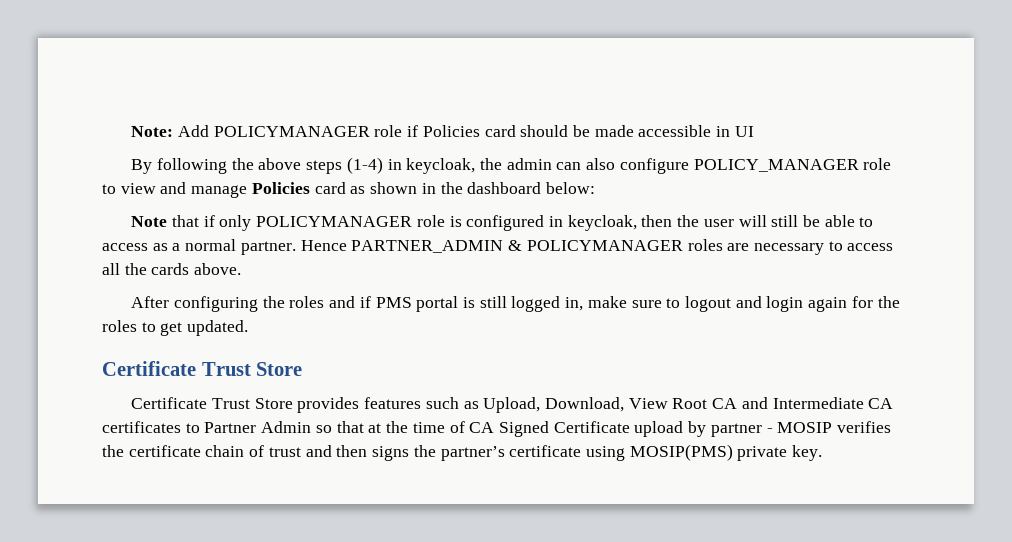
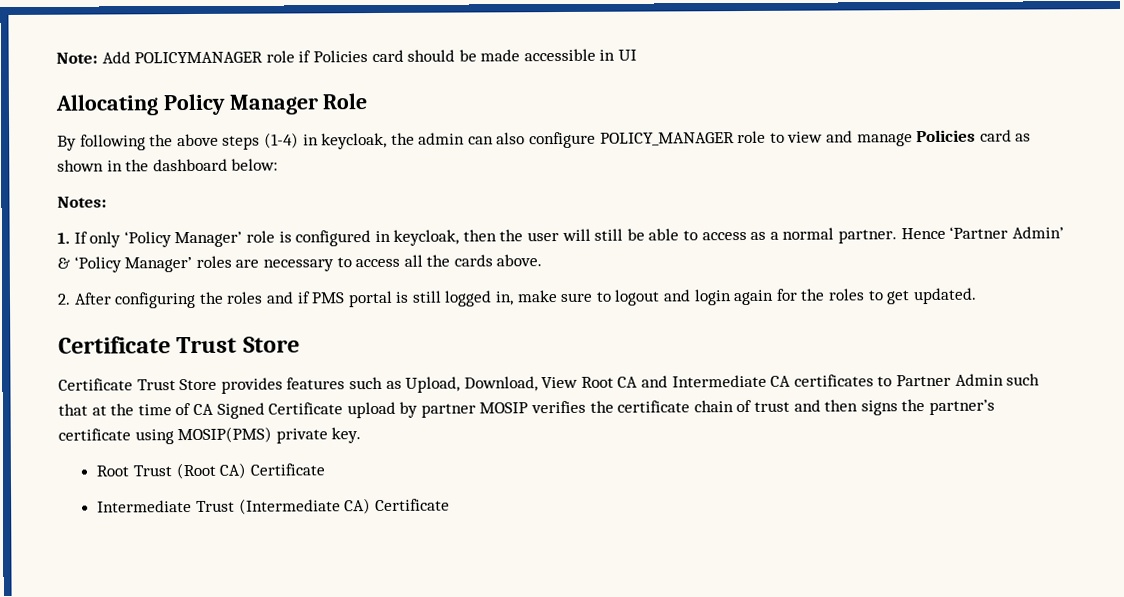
+ Allocating Policy Manager Role
- Note that if only POLICYMANAGER role is configured in keycloak, then the user will still be able to access as a normal partner.
+ Notes:
+ 1. If only ‘Policy Manager’ role is configured in keycloak, then the user will still be able to access as a normal partner.
- Hence PARTNER_ADMIN & POLICYMANAGER roles are necessary to access all the cards above.
+ Hence ‘Partner Admin’ & ‘Policy Manager’ roles are necessary to access all the cards above.
- After configuring the roles and if PMS portal is still logged in, make sure to logout and login again for the roles to get updated.
+ 2. After configuring the roles and if PMS portal is still logged in, make sure to logout and login again for the roles to get updated.
- Certificate Trust Store provides features such as Upload, Download, View Root CA and Intermediate CA certificates to Partner Admin so that at the time of CA Signed Certificate upload by partner - MOSIP verifies the certificate chain of trust and then signs the partner’s certificate using MOSIP(PMS) private key.
+ Certificate Trust Store provides features such as Upload, Download, View Root CA and Intermediate CA certificates to Partner Admin such that at the time of CA Signed Certificate upload by partner MOSIP verifies the certificate chain of trust and then signs the partner’s certificate using MOSIP(PMS) private key.
+ Root Trust (Root CA) Certificate
+ Intermediate Trust (Intermediate CA) Certificate

